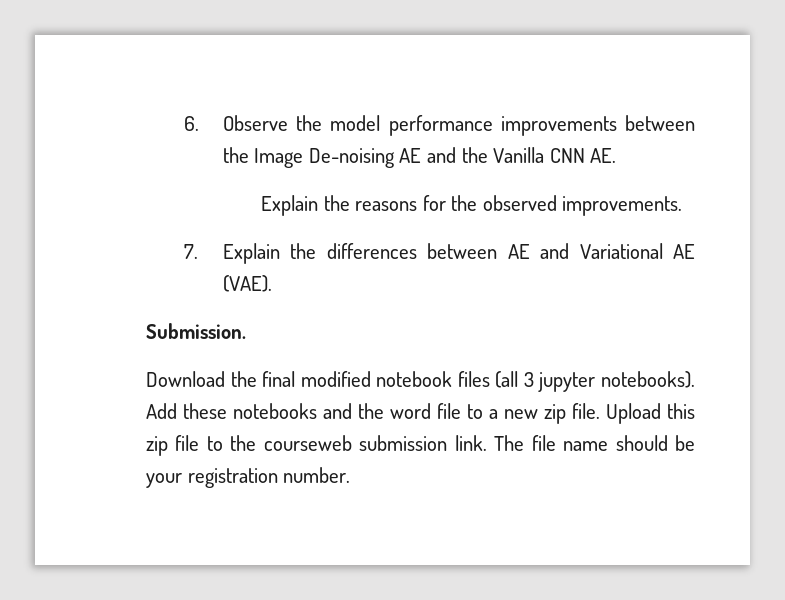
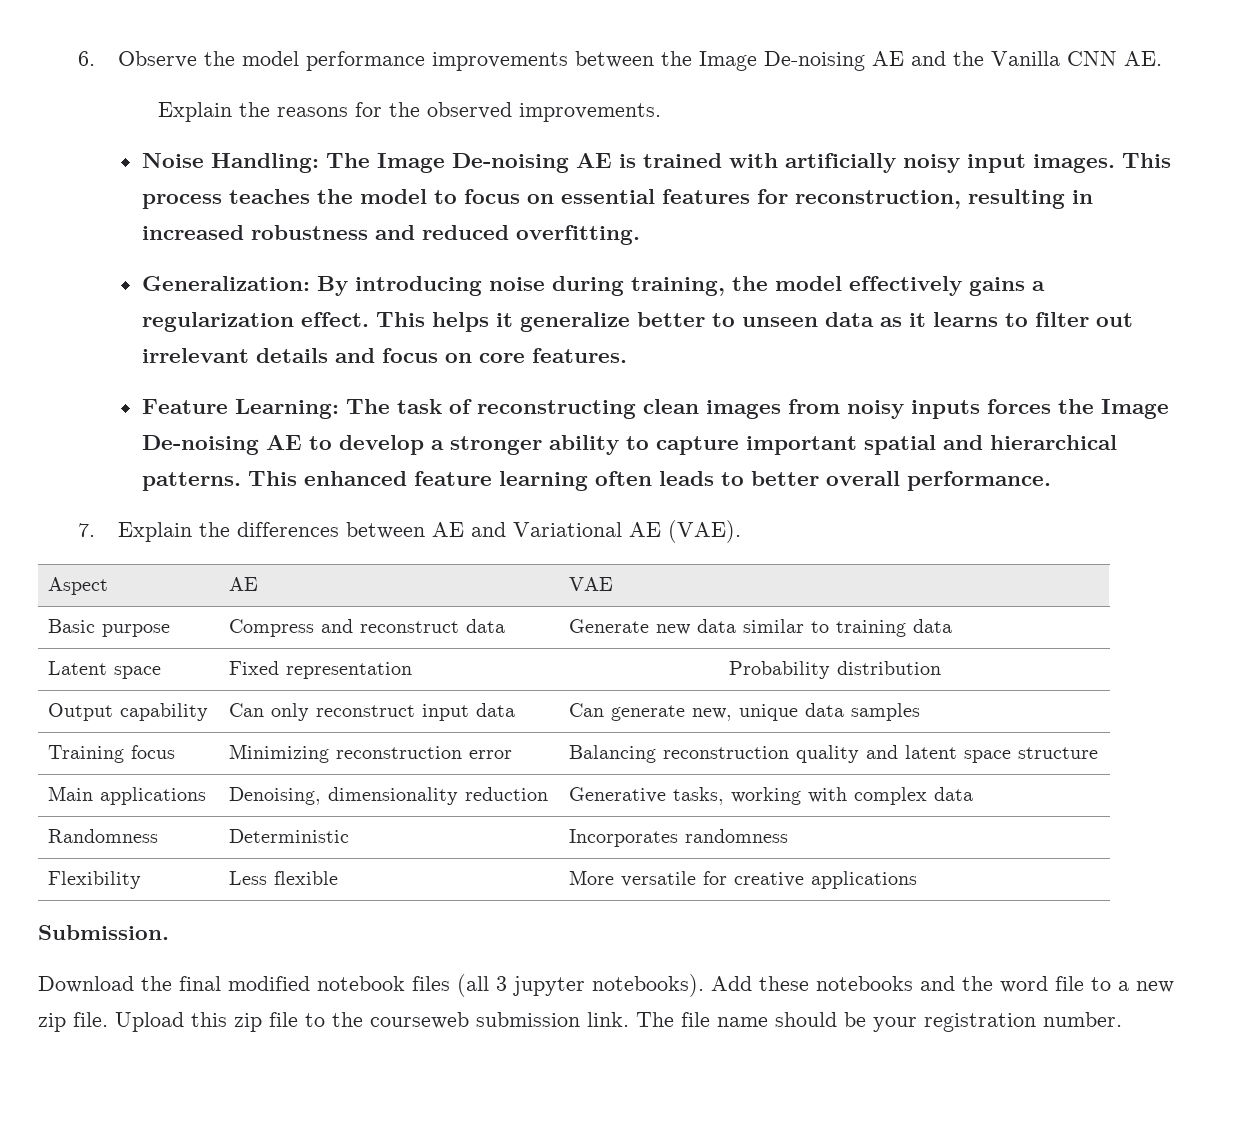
+ Noise Handling: The Image De-noising AE is trained with artificially noisy input images. This process teaches the model to focus on essential features for reconstruction, resulting in increased robustness and reduced overfitting.
+ Generalization: By introducing noise during training, the model effectively gains a regularization effect. This helps it generalize better to unseen data as it learns to filter out irrelevant details and focus on core features.
+ Feature Learning: The task of reconstructing clean images from noisy inputs forces the Image De-noising AE to develop a stronger ability to capture important spatial and hierarchical patterns. This enhanced feature learning often leads to better overall performance.
+ Aspect | AE | VAE
+ Basic purpose | Compress and reconstruct data | Generate new data similar to training data
+ Latent space | Fixed representation | Probability distribution
+ Output capability | Can only reconstruct input data | Can generate new, unique data samples
+ Training focus | Minimizing reconstruction error | Balancing reconstruction quality and latent space structure
+ Main applications | Denoising, dimensionality reduction | Generative tasks, working with complex data
+ Randomness | Deterministic | Incorporates randomness
+ Flexibility | Less flexible | More versatile for creative applications

